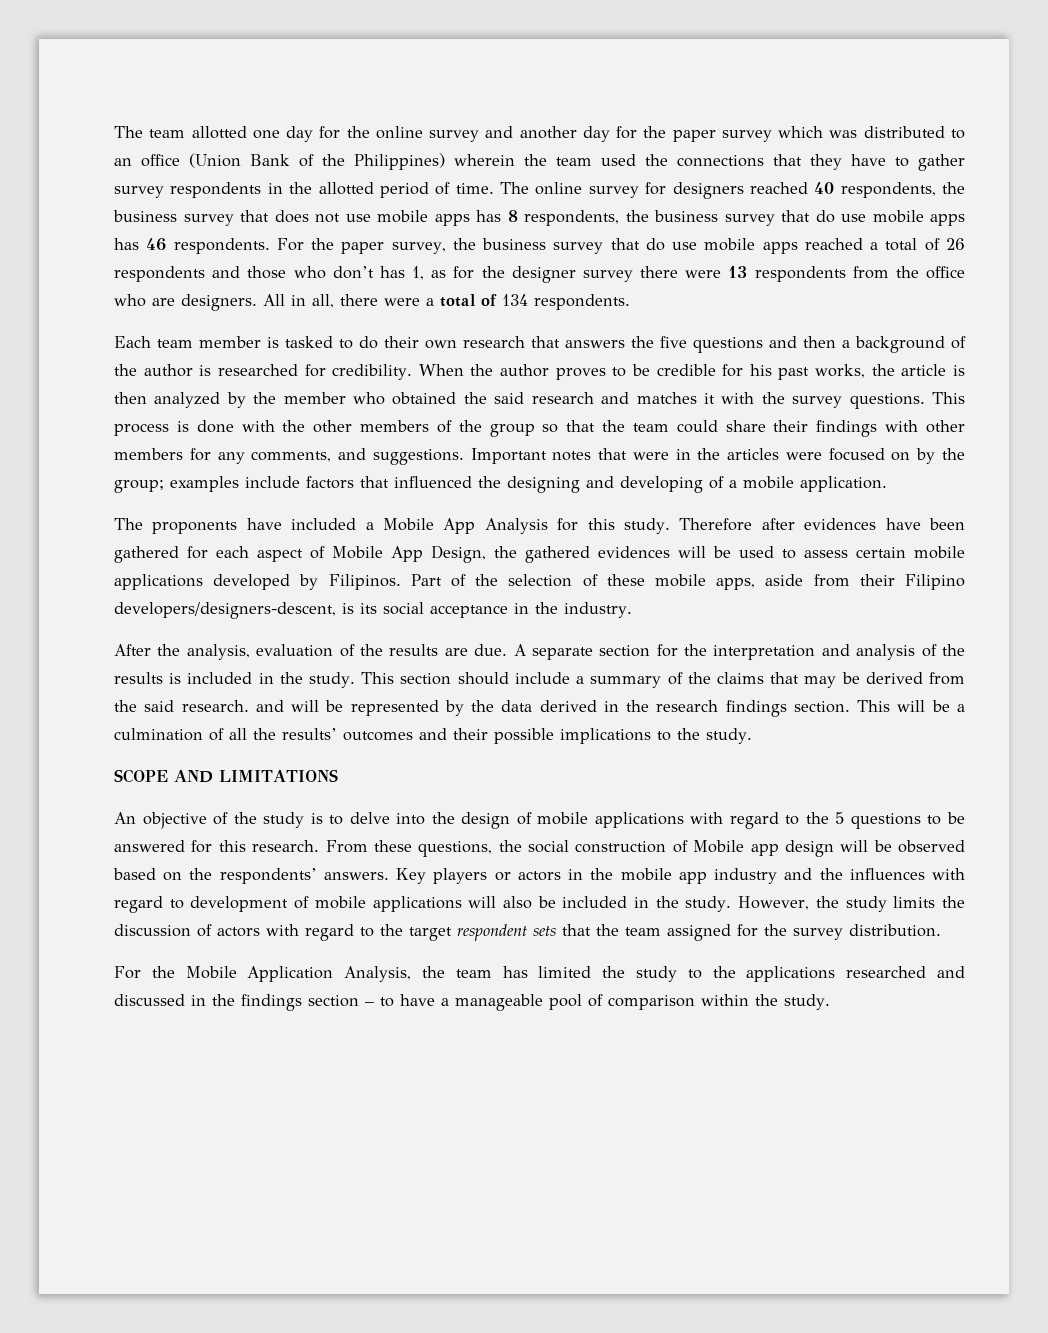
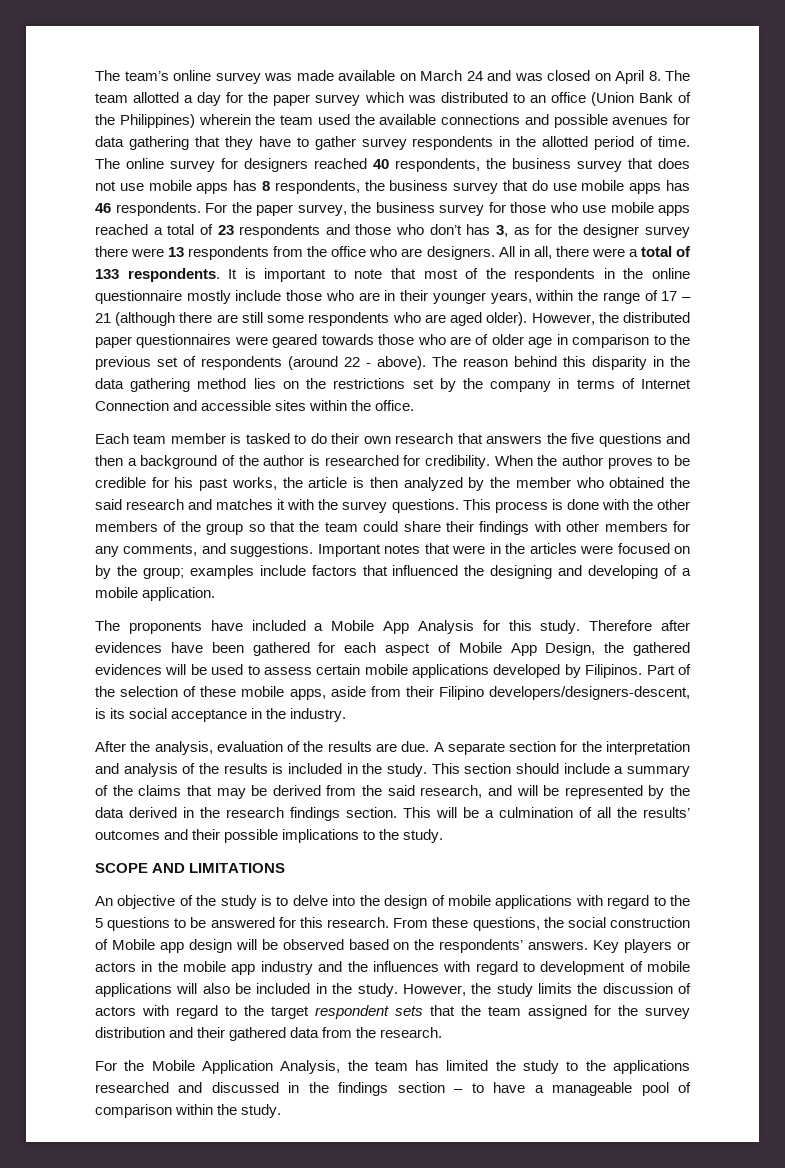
- The team allotted one day for the online survey and another day for the paper survey which was distributed to an office (Union Bank of the Philippines) wherein the team used the connections that they have to gather survey respondents in the allotted period of time.
+ The team’s online survey was made available on March 24 and was closed on April 8. The team allotted a day for the paper survey which was distributed to an office (Union Bank of the Philippines) wherein the team used the available connections and possible avenues for data gathering that they have to gather survey respondents in the allotted period of time.
- For the paper survey, the business survey that do use mobile apps reached a total of 26 respondents and those who don’t has 1, as for the designer survey there were 13 respondents from the office who are designers.
+ For the paper survey, the business survey for those who use mobile apps reached a total of 23 respondents and those who don’t has 3, as for the designer survey there were 13 respondents from the office who are designers.
- All in all, there were a total of 134 respondents.
+ All in all, there were a total of 133 respondents. It is important to note that most of the respondents in the online questionnaire mostly include those who are in their younger years, within the range of 17 – 21 (although there are still some respondents who are aged older). However, the distributed paper questionnaires were geared towards those who are of older age in comparison to the previous set of respondents (around 22 - above). The reason behind this disparity in the data gathering method lies on the restrictions set by the company in terms of Internet Connection and accessible sites within the office.
- This section should include a summary of the claims that may be derived from the said research. and will be represented by the data derived in the research findings section.
+ This section should include a summary of the claims that may be derived from the said research, and will be represented by the data derived in the research findings section.
- However, the study limits the discussion of actors with regard to the target respondent sets that the team assigned for the survey distribution.
+ However, the study limits the discussion of actors with regard to the target respondent sets that the team assigned for the survey distribution and their gathered data from the research.

